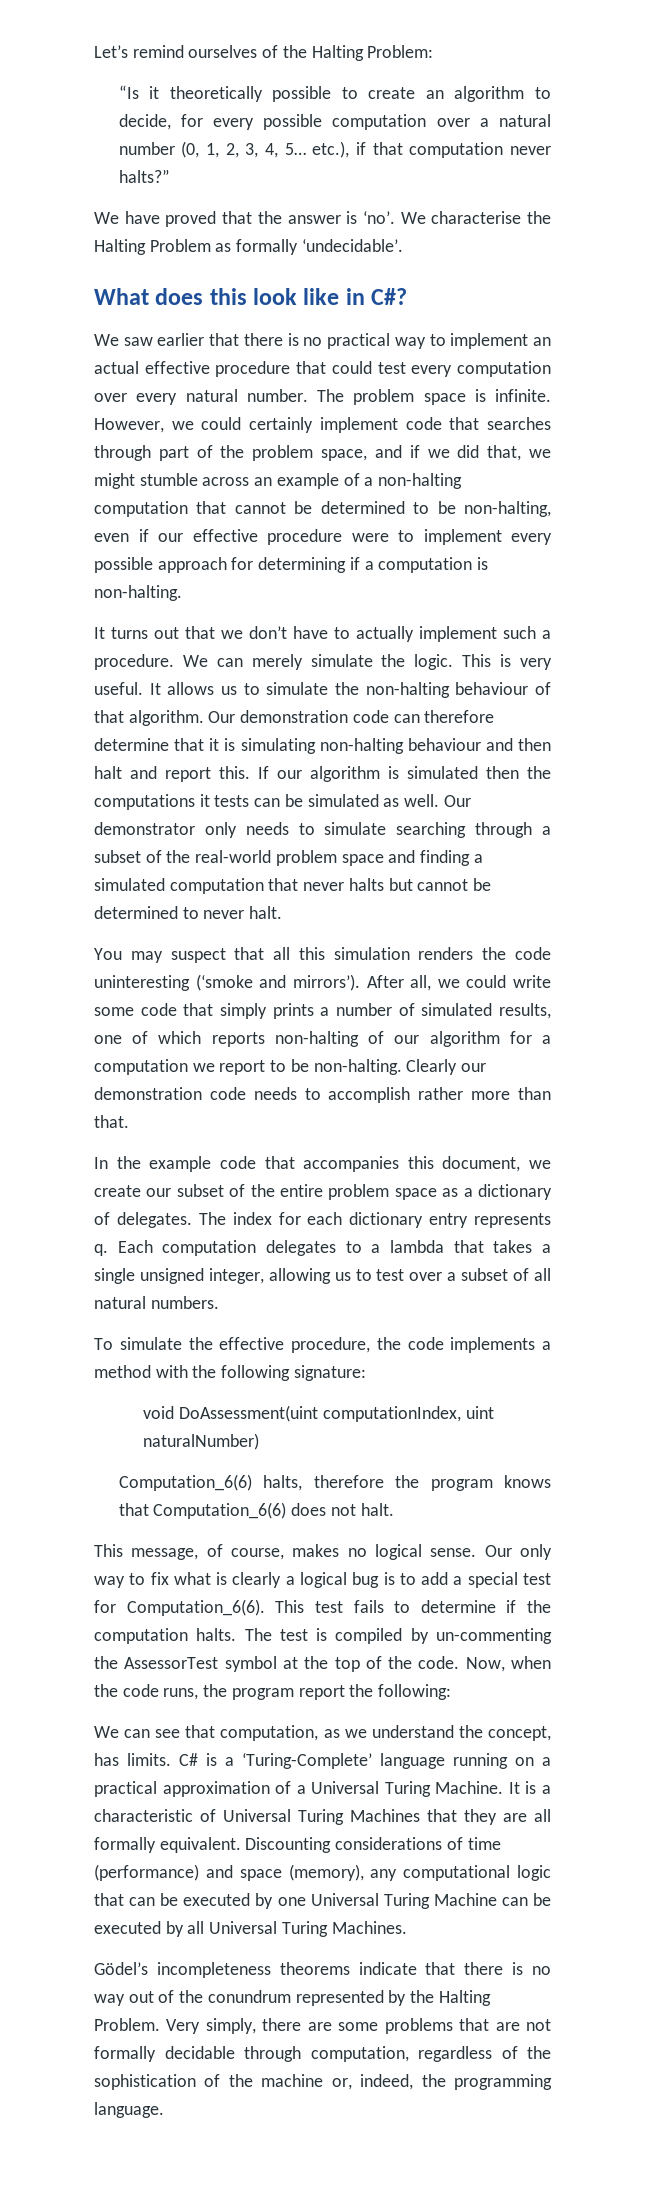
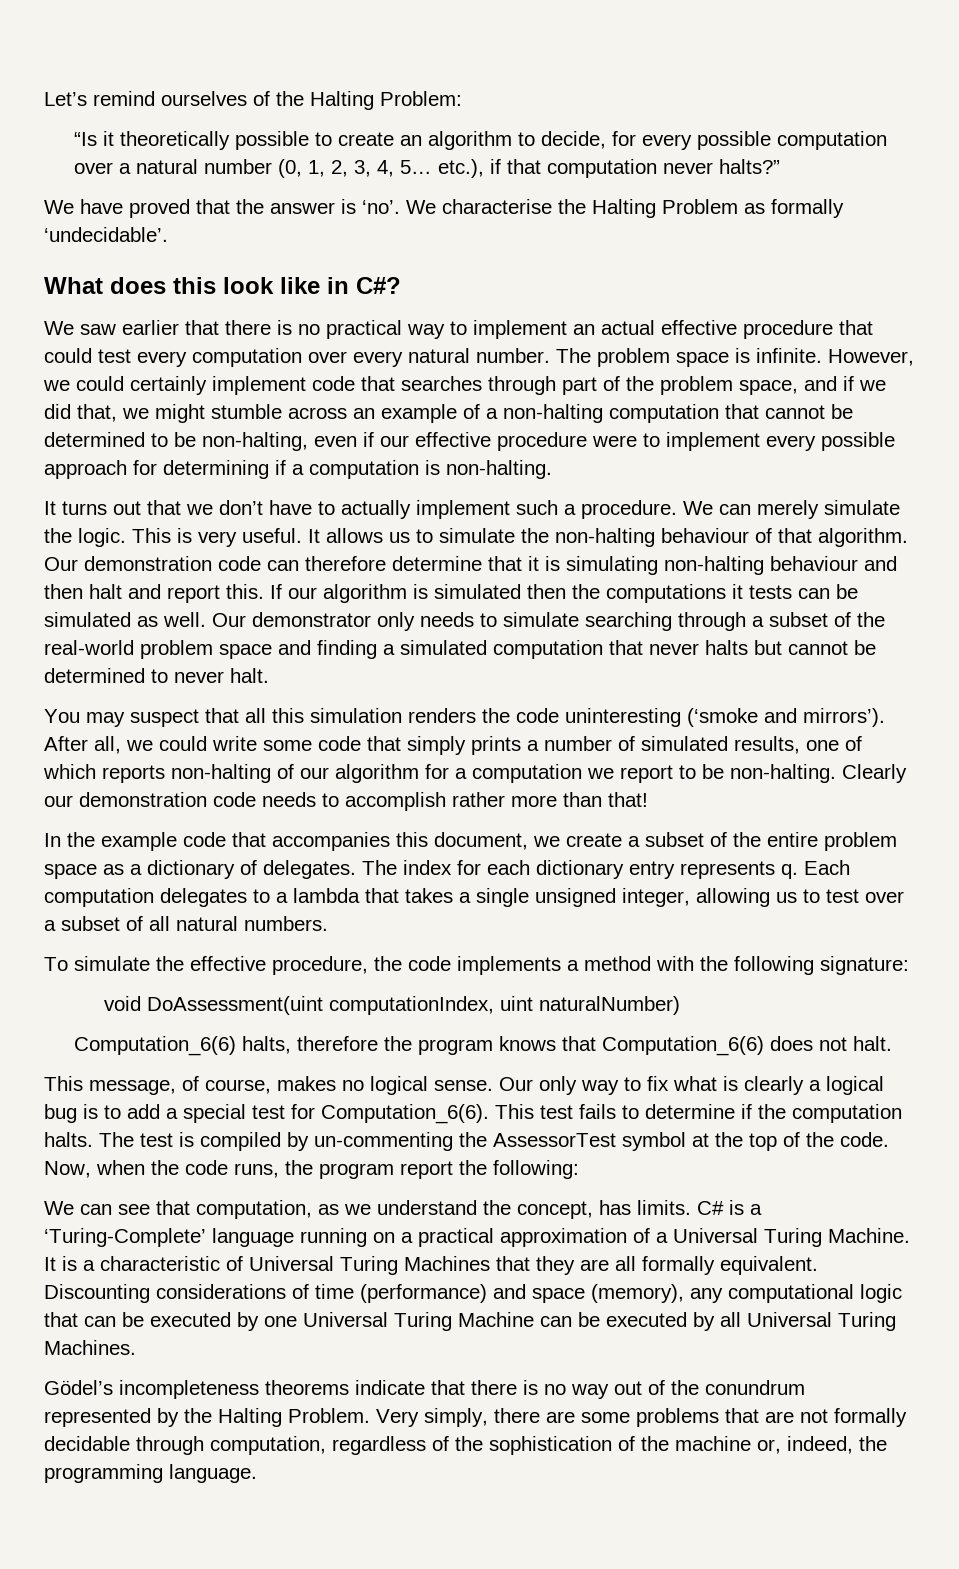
- Clearly our demonstration code needs to accomplish rather more than that.
+ Clearly our demonstration code needs to accomplish rather more than that!
- In the example code that accompanies this document, we create our subset of the entire problem space as a dictionary of delegates.
+ In the example code that accompanies this document, we create a subset of the entire problem space as a dictionary of delegates.

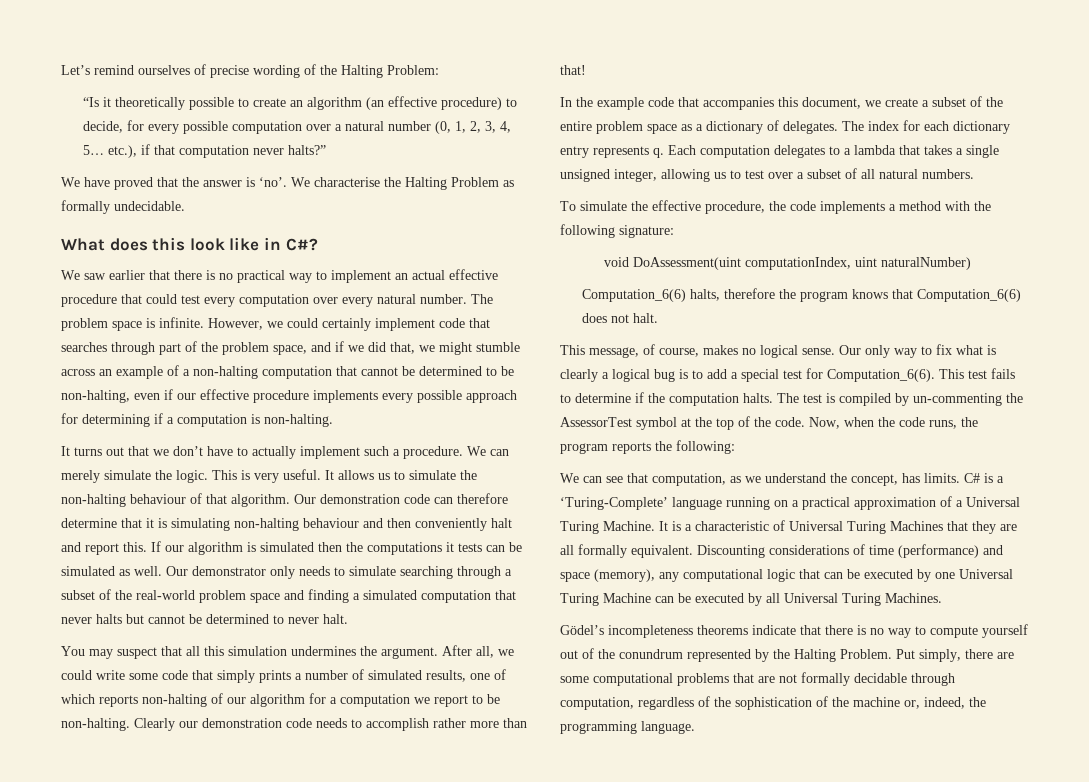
- Let’s remind ourselves of the Halting Problem:
+ Let’s remind ourselves of precise wording of the Halting Problem:
- “Is it theoretically possible to create an algorithm to decide, for every possible computation over a natural number (0, 1, 2, 3, 4, 5… etc.), if that computation never halts?”
+ “Is it theoretically possible to create an algorithm (an effective procedure) to decide, for every possible computation over a natural number (0, 1, 2, 3, 4, 5… etc.), if that computation never halts?”
- We characterise the Halting Problem as formally ‘undecidable’.
+ We characterise the Halting Problem as formally undecidable.
- However, we could certainly implement code that searches through part of the problem space, and if we did that, we might stumble across an example of a non-halting computation that cannot be determined to be non-halting, even if our effective procedure were to implement every possible approach for determining if a computation is non-halting.
+ However, we could certainly implement code that searches through part of the problem space, and if we did that, we might stumble across an example of a non-halting computation that cannot be determined to be non-halting, even if our effective procedure implements every possible approach for determining if a computation is non-halting.
- Our demonstration code can therefore determine that it is simulating non-halting behaviour and then halt and report this.
+ Our demonstration code can therefore determine that it is simulating non-halting behaviour and then conveniently halt and report this.
- You may suspect that all this simulation renders the code uninteresting (‘smoke and mirrors’).
+ You may suspect that all this simulation undermines the argument.
- Now, when the code runs, the program report the following:
+ Now, when the code runs, the program reports the following:
- Gödel’s incompleteness theorems indicate that there is no way out of the conundrum represented by the Halting Problem.
+ Gödel’s incompleteness theorems indicate that there is no way to compute yourself out of the conundrum represented by the Halting Problem.
- Very simply, there are some problems that are not formally decidable through computation, regardless of the sophistication of the machine or, indeed, the programming language.
+ Put simply, there are some computational problems that are not formally decidable through computation, regardless of the sophistication of the machine or, indeed, the programming language.

